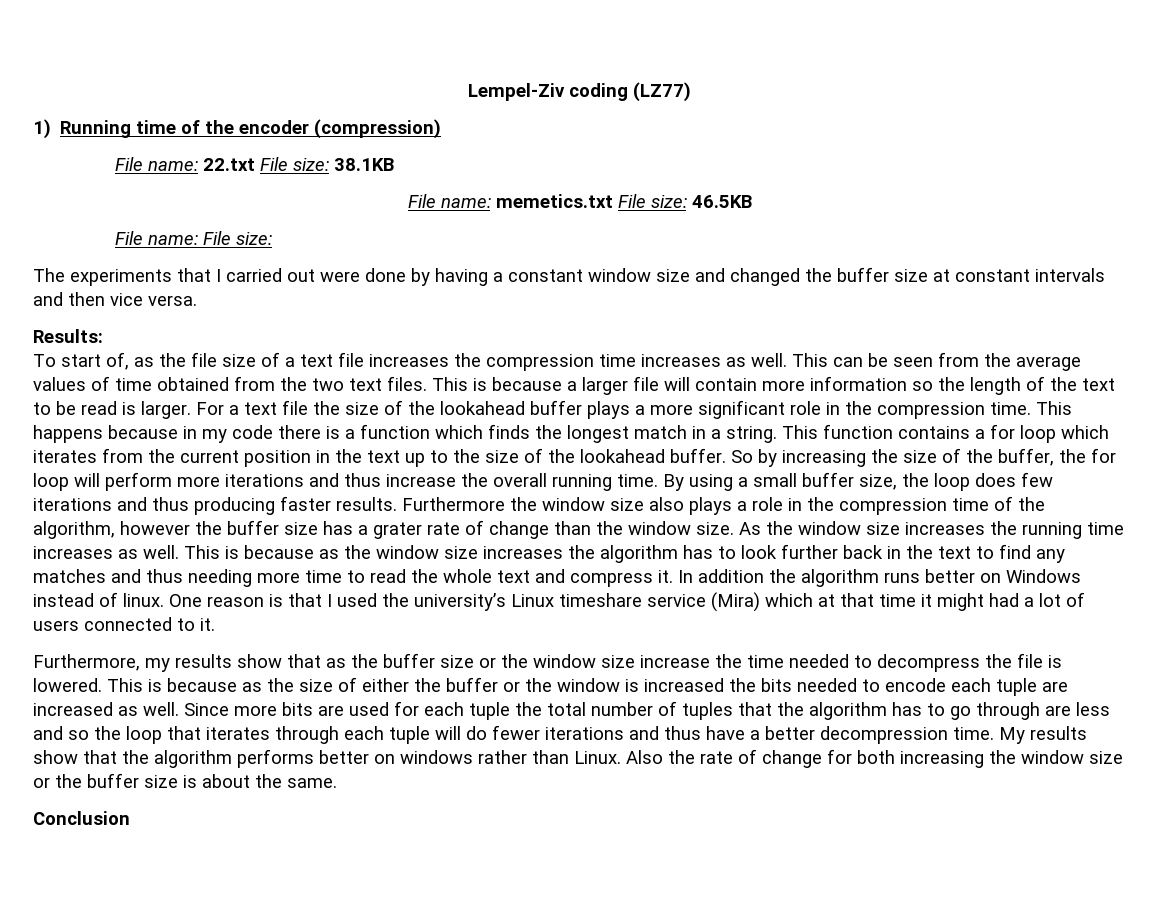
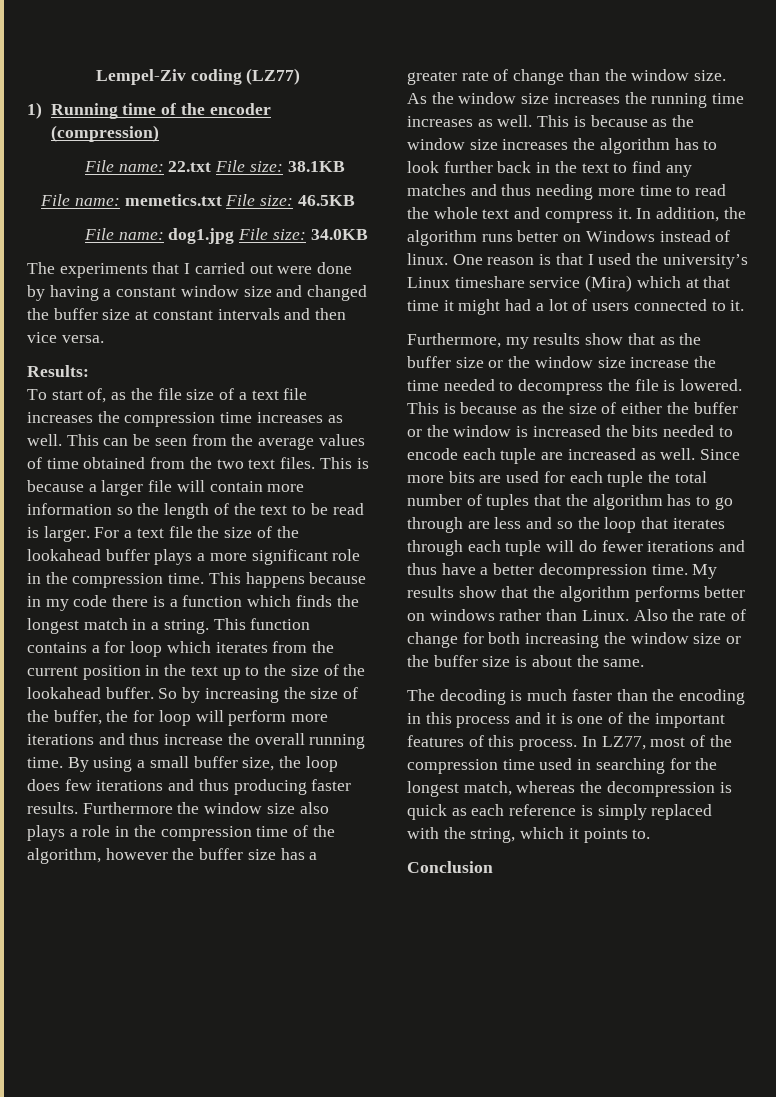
- File name: File size:
+ File name: dog1.jpg File size: 34.0KB
- Furthermore the window size also plays a role in the compression time of the algorithm, however the buffer size has a grater rate of change than the window size.
+ Furthermore the window size also plays a role in the compression time of the algorithm, however the buffer size has a greater rate of change than the window size.
- In addition the algorithm runs better on Windows instead of linux.
+ In addition, the algorithm runs better on Windows instead of linux.
+ The decoding is much faster than the encoding in this process and it is one of the important features of this process. In LZ77, most of the compression time used in searching for the longest match, whereas the decompression is quick as each reference is simply replaced with the string, which it points to.

